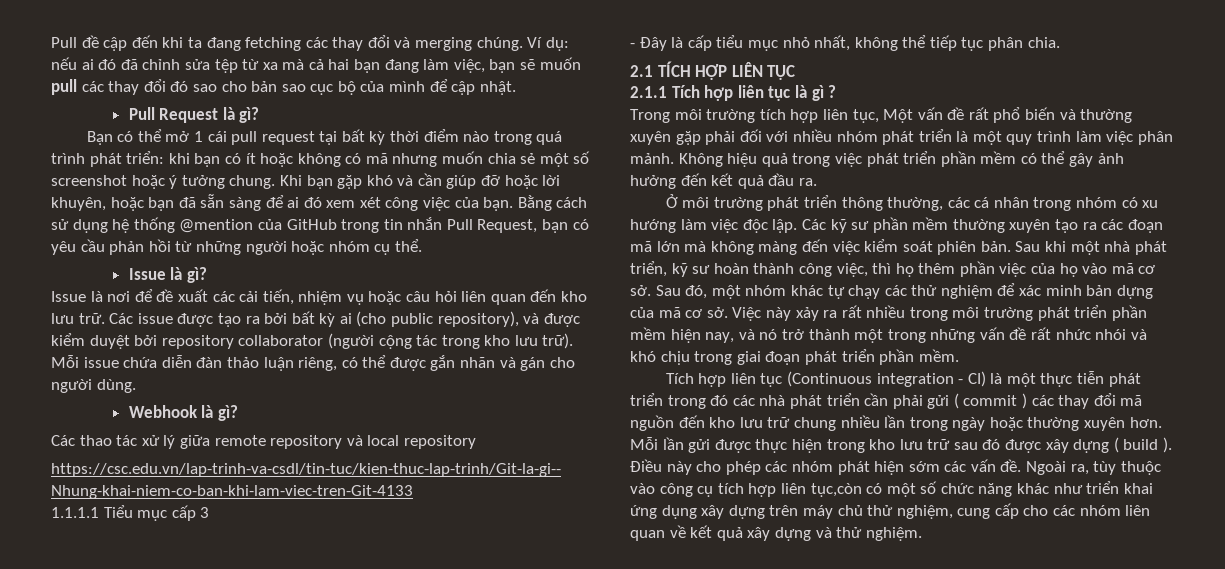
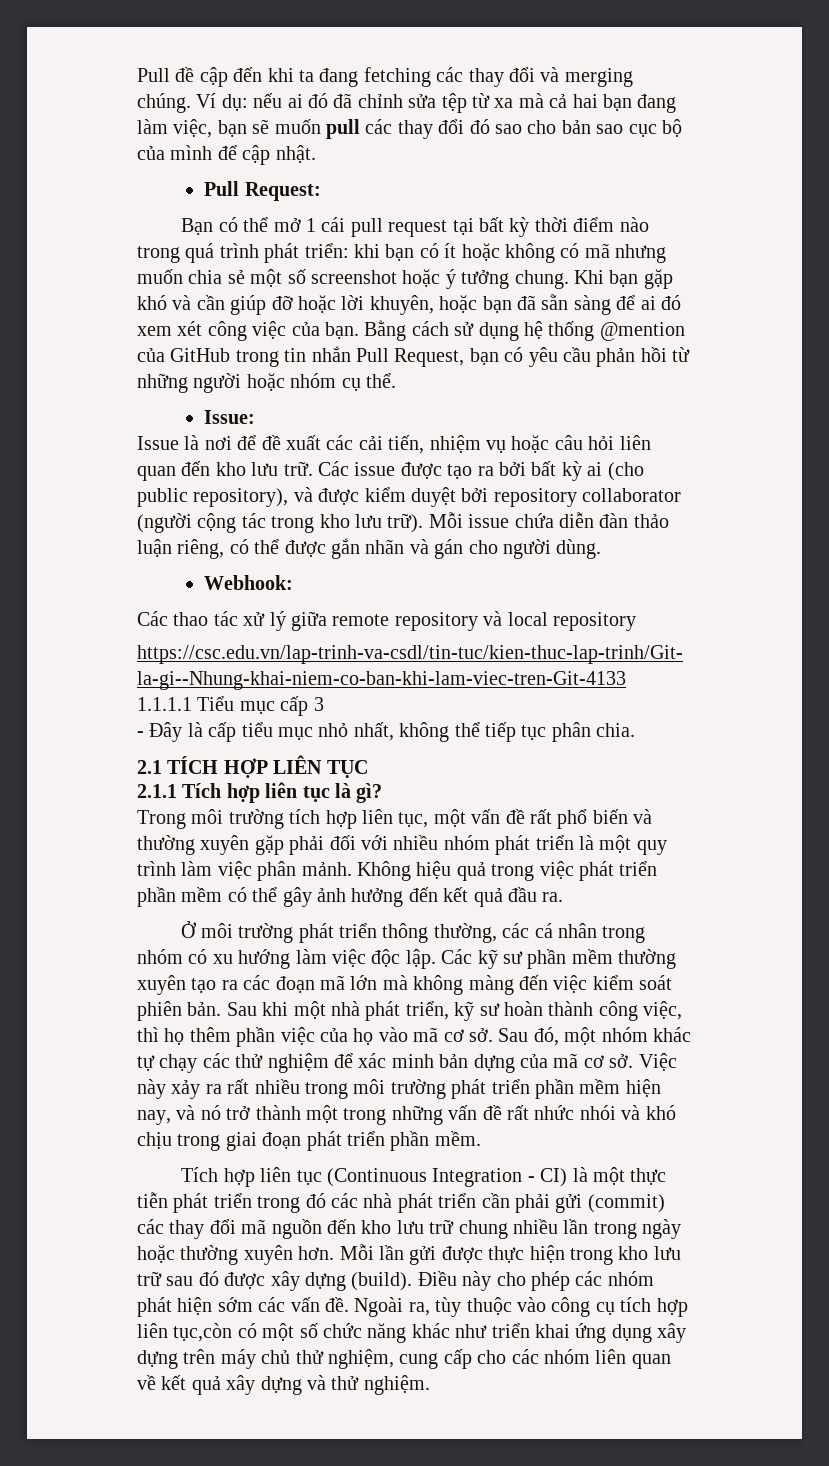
- Pull Request là gì?
+ Pull Request:
- Issue là gì?
+ Issue:
- Webhook là gì?
+ Webhook:
- 2.1.1 Tích hợp liên tục là gì ?
+ 2.1.1 Tích hợp liên tục là gì?
- Trong môi trường tích hợp liên tục, Một vấn đề rất phổ biến và thường xuyên gặp phải đối với nhiều nhóm phát triển là một quy trình làm việc phân mảnh.
+ Trong môi trường tích hợp liên tục, một vấn đề rất phổ biến và thường xuyên gặp phải đối với nhiều nhóm phát triển là một quy trình làm việc phân mảnh.
- Tích hợp liên tục (Continuous integration - CI) là một thực tiễn phát triển trong đó các nhà phát triển cần phải gửi ( commit ) các thay đổi mã nguồn đến kho lưu trữ chung nhiều lần trong ngày hoặc thường xuyên hơn.
+ Tích hợp liên tục (Continuous Integration - CI) là một thực tiễn phát triển trong đó các nhà phát triển cần phải gửi (commit) các thay đổi mã nguồn đến kho lưu trữ chung nhiều lần trong ngày hoặc thường xuyên hơn.
- Mỗi lần gửi được thực hiện trong kho lưu trữ sau đó được xây dựng ( build ).
+ Mỗi lần gửi được thực hiện trong kho lưu trữ sau đó được xây dựng (build).

